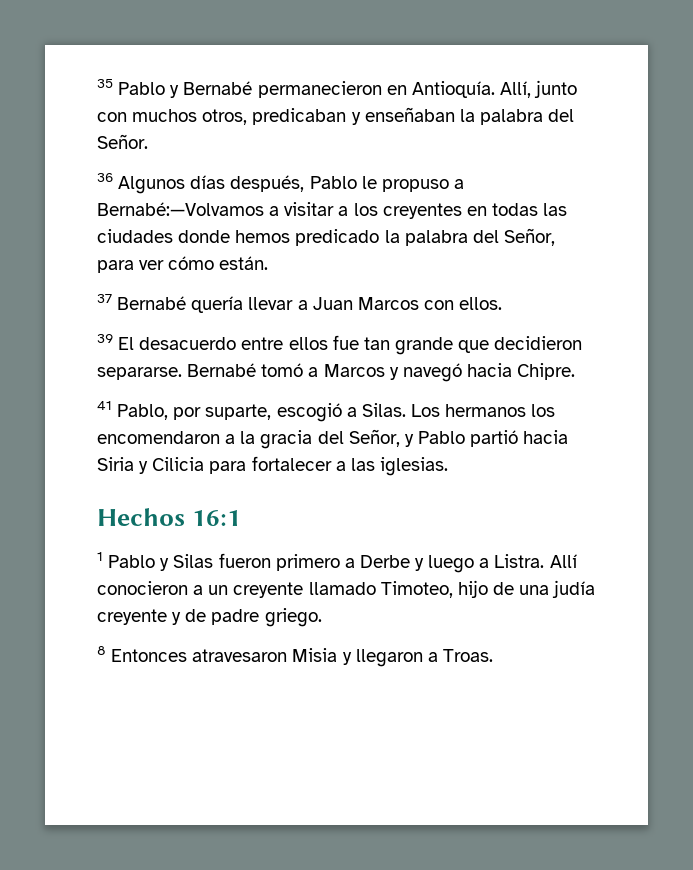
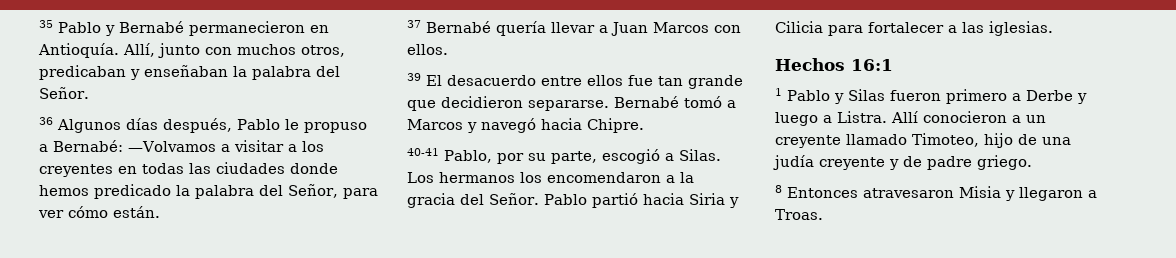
- 36 Algunos días después, Pablo le propuso a Bernabé:—Volvamos a visitar a los creyentes en todas las ciudades donde hemos predicado la palabra del Señor, para ver cómo están.
+ 36 Algunos días después, Pablo le propuso a Bernabé: —Volvamos a visitar a los creyentes en todas las ciudades donde hemos predicado la palabra del Señor, para ver cómo están.
- 41 Pablo, por suparte, escogió a Silas.
+ 40-41 Pablo, por su parte, escogió a Silas.
- Los hermanos los encomendaron a la gracia del Señor, y Pablo partió hacia Siria y Cilicia para fortalecer a las iglesias.
+ Los hermanos los encomendaron a la gracia del Señor. Pablo partió hacia Siria y Cilicia para fortalecer a las iglesias.

